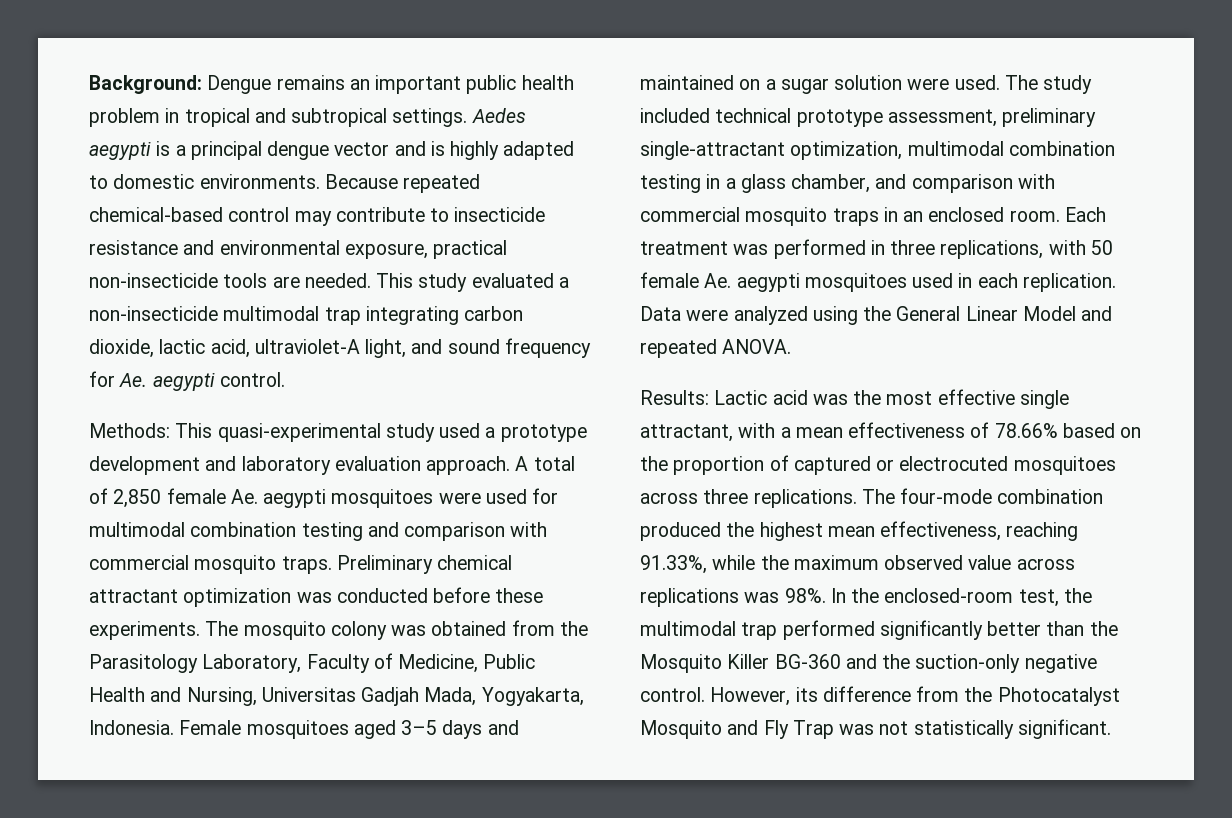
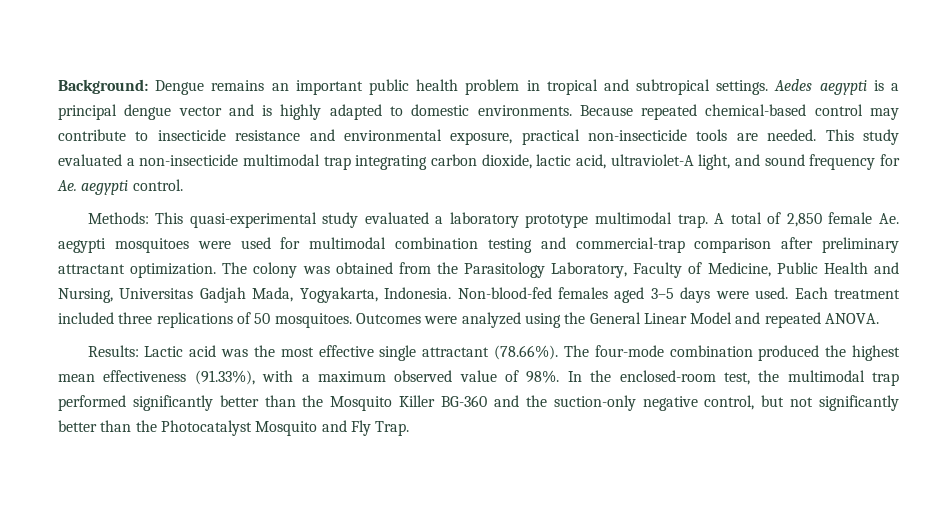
- Methods: This quasi-experimental study used a prototype development and laboratory evaluation approach.
+ Methods: This quasi-experimental study evaluated a laboratory prototype multimodal trap.
- A total of 2,850 female Ae. aegypti mosquitoes were used for multimodal combination testing and comparison with commercial mosquito traps. Preliminary chemical attractant optimization was conducted before these experiments. The mosquito colony was obtained from the Parasitology Laboratory, Faculty of Medicine, Public Health and Nursing, Universitas Gadjah Mada, Yogyakarta, Indonesia.
+ A total of 2,850 female Ae. aegypti mosquitoes were used for multimodal combination testing and commercial-trap comparison after preliminary attractant optimization. The colony was obtained from the Parasitology Laboratory, Faculty of Medicine, Public Health and Nursing, Universitas Gadjah Mada, Yogyakarta, Indonesia.
- Female mosquitoes aged 3–5 days and maintained on a sugar solution were used. The study included technical prototype assessment, preliminary single-attractant optimization, multimodal combination testing in a glass chamber, and comparison with commercial mosquito traps in an enclosed room. Each treatment was performed in three replications, with 50 female Ae. aegypti mosquitoes used in each replication. Data were analyzed using the General Linear Model and repeated ANOVA.
+ Non-blood-fed females aged 3–5 days were used. Each treatment included three replications of 50 mosquitoes. Outcomes were analyzed using the General Linear Model and repeated ANOVA.
- Results: Lactic acid was the most effective single attractant, with a mean effectiveness of 78.66% based on the proportion of captured or electrocuted mosquitoes across three replications. The four-mode combination produced the highest mean effectiveness, reaching 91.33%, while the maximum observed value across replications was 98%.
+ Results: Lactic acid was the most effective single attractant (78.66%). The four-mode combination produced the highest mean effectiveness (91.33%), with a maximum observed value of 98%.
- In the enclosed-room test, the multimodal trap performed significantly better than the Mosquito Killer BG-360 and the suction-only negative control. However, its difference from the Photocatalyst Mosquito and Fly Trap was not statistically significant.
+ In the enclosed-room test, the multimodal trap performed significantly better than the Mosquito Killer BG-360 and the suction-only negative control, but not significantly better than the Photocatalyst Mosquito and Fly Trap.

